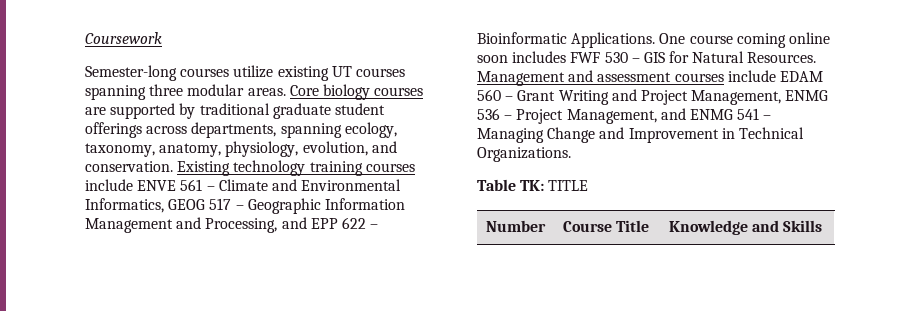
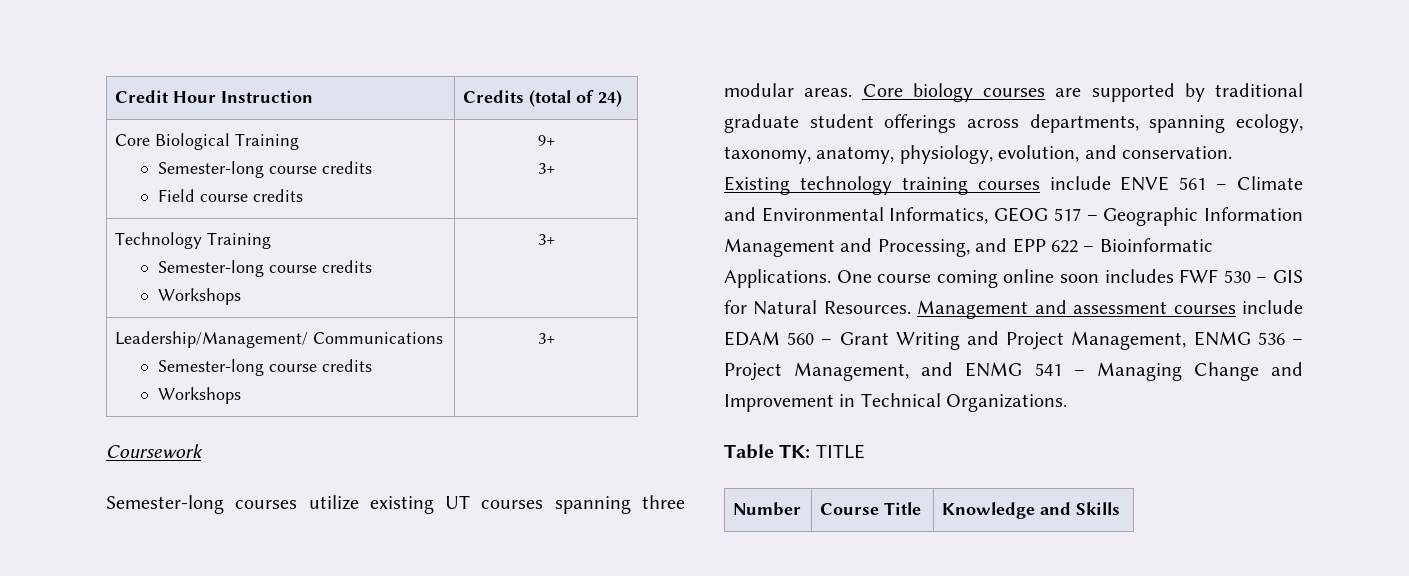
+ Credit Hour Instruction | Credits (total of 24)
+ Core Biological Training
+ Semester-long course credits
+ Field course credits | 9+
+ 3+
+ Technology Training
+ Semester-long course credits
+ Workshops | 3+
+ Leadership/Management/ Communications
+ Semester-long course credits
+ Workshops | 3+

